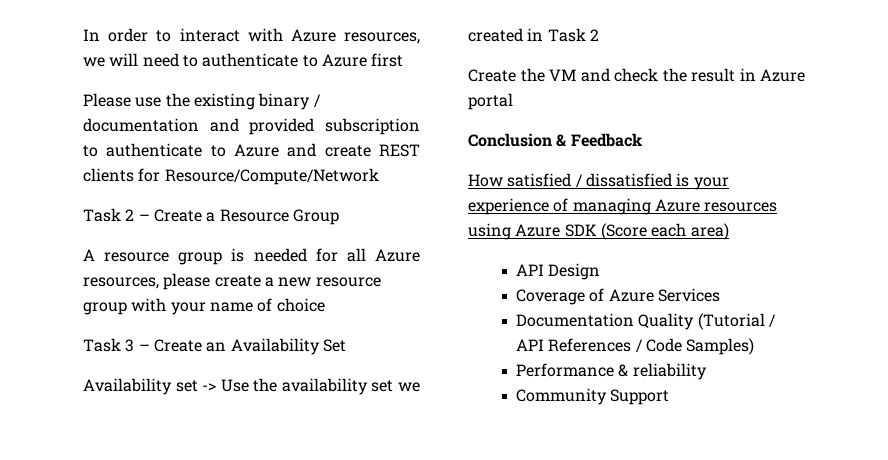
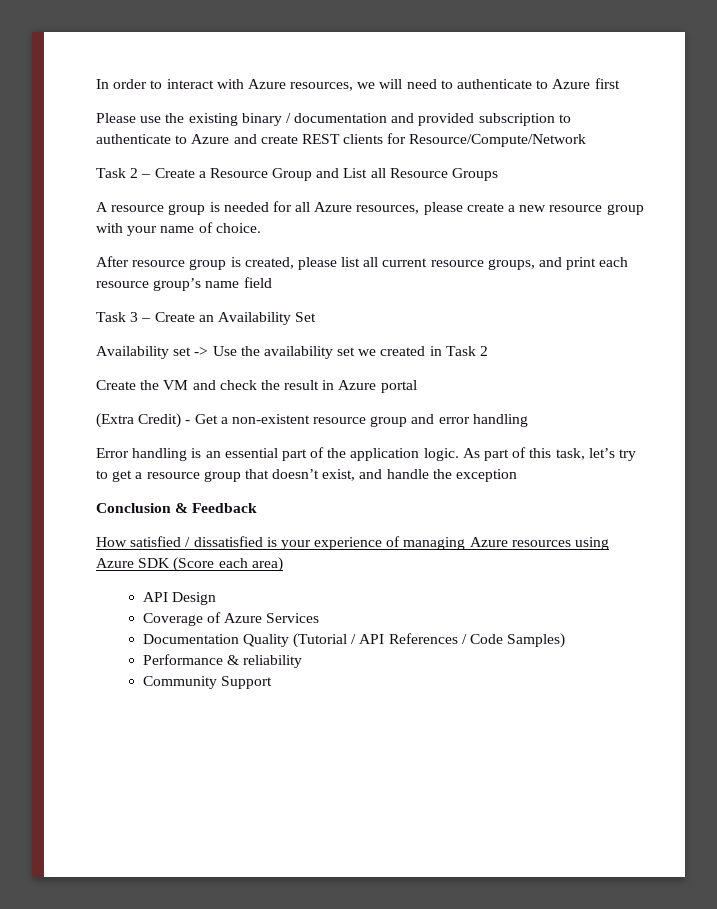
- Task 2 – Create a Resource Group
+ Task 2 – Create a Resource Group and List all Resource Groups
- A resource group is needed for all Azure resources, please create a new resource group with your name of choice
+ A resource group is needed for all Azure resources, please create a new resource group with your name of choice.
+ After resource group is created, please list all current resource groups, and print each resource group’s name field
+ (Extra Credit) - Get a non-existent resource group and error handling
+ Error handling is an essential part of the application logic. As part of this task, let’s try to get a resource group that doesn’t exist, and handle the exception

